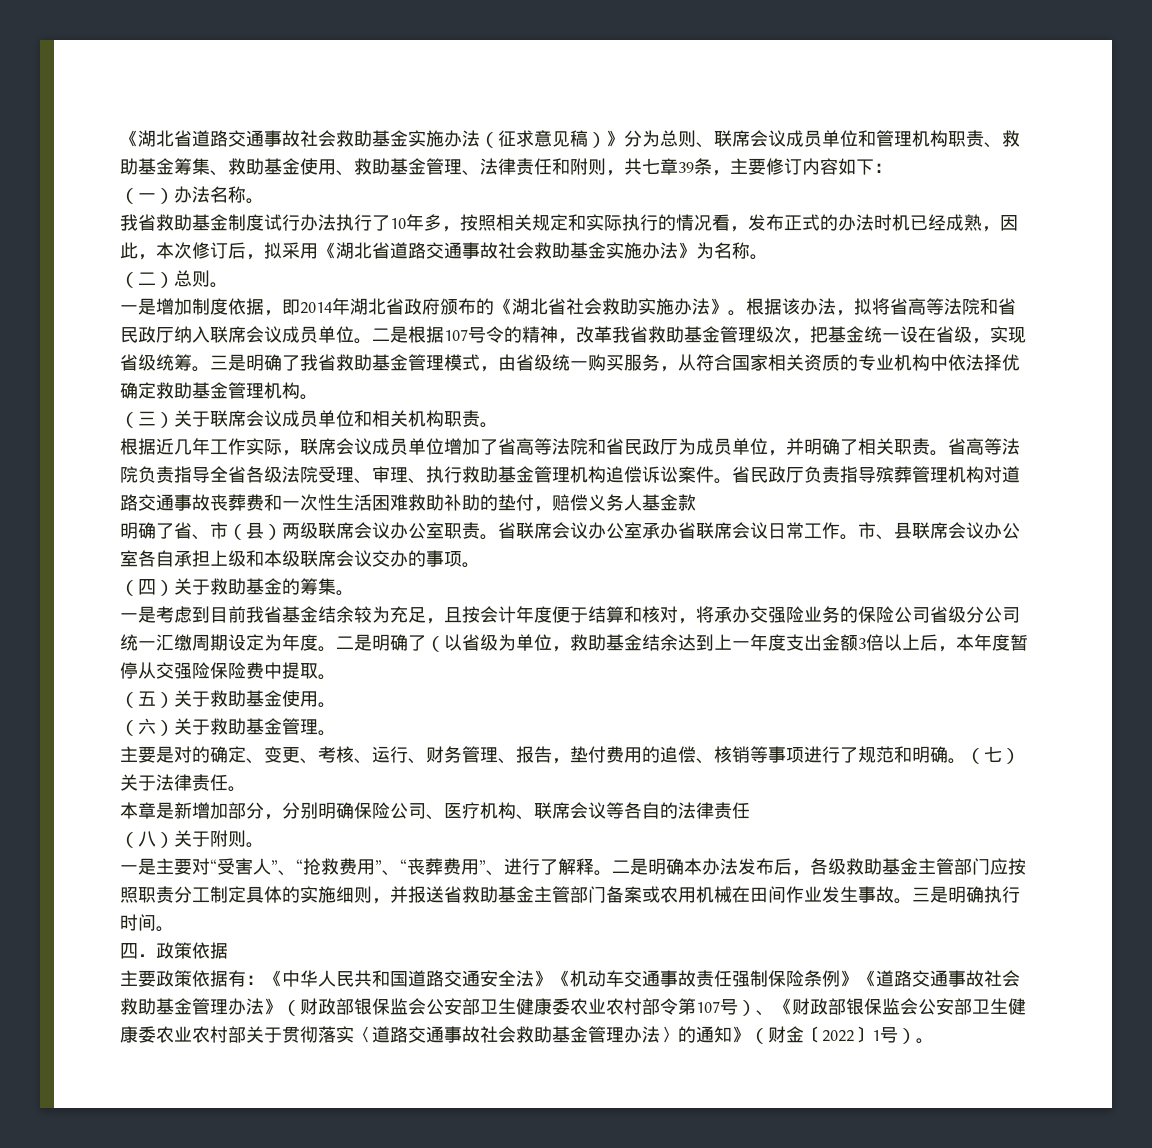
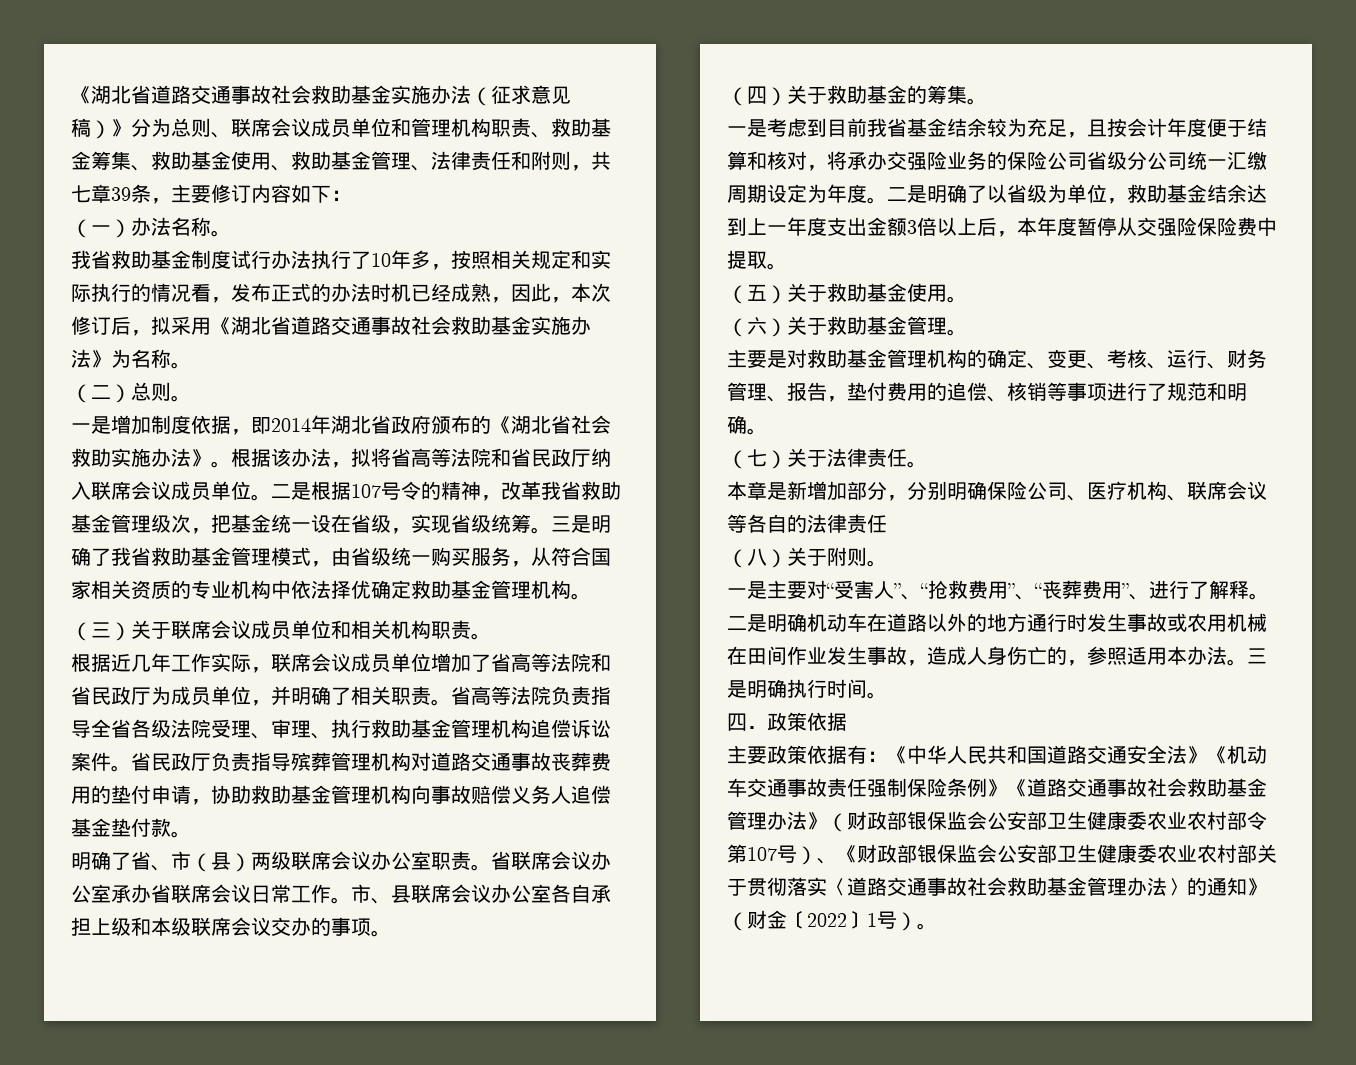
- 省民政厅负责指导殡葬管理机构对道路交通事故丧葬费和一次性生活困难救助补助的垫付，赔偿义务人基金款
+ 省民政厅负责指导殡葬管理机构对道路交通事故丧葬费用的垫付申请，协助救助基金管理机构向事故赔偿义务人追偿基金垫付款。
- 二是明确了（以省级为单位，救助基金结余达到上一年度支出金额3倍以上后，本年度暂停从交强险保险费中提取。
+ 二是明确了以省级为单位，救助基金结余达到上一年度支出金额3倍以上后，本年度暂停从交强险保险费中提取。
- 主要是对的确定、变更、考核、运行、财务管理、报告，垫付费用的追偿、核销等事项进行了规范和明确。（七）关于法律责任。
+ 主要是对救助基金管理机构的确定、变更、考核、运行、财务管理、报告，垫付费用的追偿、核销等事项进行了规范和明确。
+ （七）关于法律责任。
- 二是明确本办法发布后，各级救助基金主管部门应按照职责分工制定具体的实施细则，并报送省救助基金主管部门备案或农用机械在田间作业发生事故。
+ 二是明确机动车在道路以外的地方通行时发生事故或农用机械在田间作业发生事故，造成人身伤亡的，参照适用本办法。

